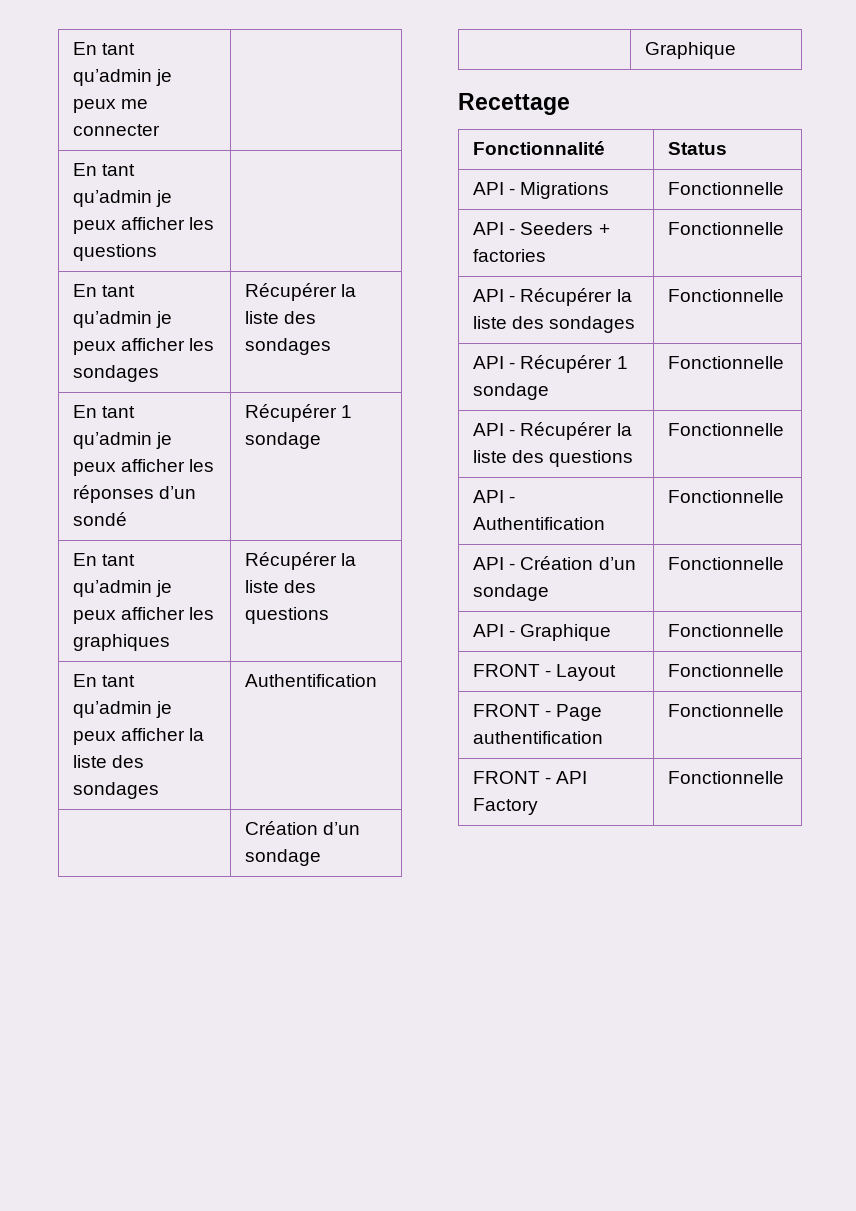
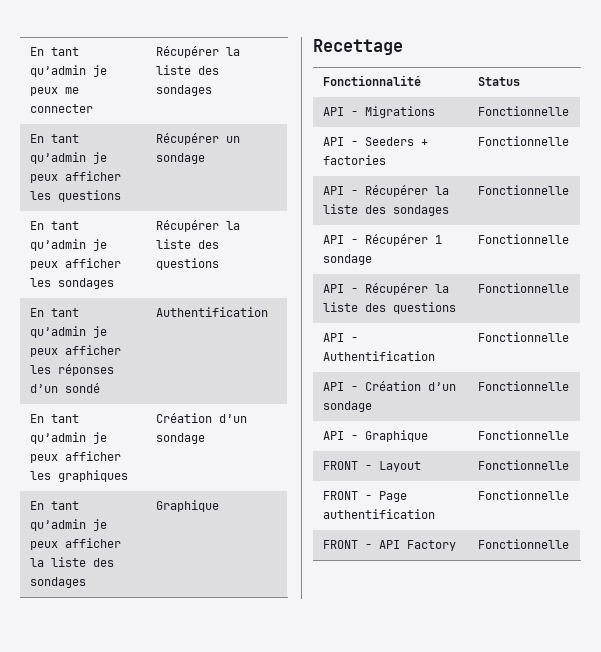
- En tant qu’admin je peux me connecter |
+ En tant qu’admin je peux me connecter | Récupérer la liste des sondages
- En tant qu’admin je peux afficher les questions |
+ En tant qu’admin je peux afficher les questions | Récupérer un sondage
- En tant qu’admin je peux afficher les sondages | Récupérer la liste des sondages
+ En tant qu’admin je peux afficher les sondages | Récupérer la liste des questions
- En tant qu’admin je peux afficher les réponses d’un sondé | Récupérer 1 sondage
+ En tant qu’admin je peux afficher les réponses d’un sondé | Authentification
- En tant qu’admin je peux afficher les graphiques | Récupérer la liste des questions
+ En tant qu’admin je peux afficher les graphiques | Création d’un sondage
- En tant qu’admin je peux afficher la liste des sondages | Authentification
- | Création d’un sondage
- | Graphique
+ En tant qu’admin je peux afficher la liste des sondages | Graphique

